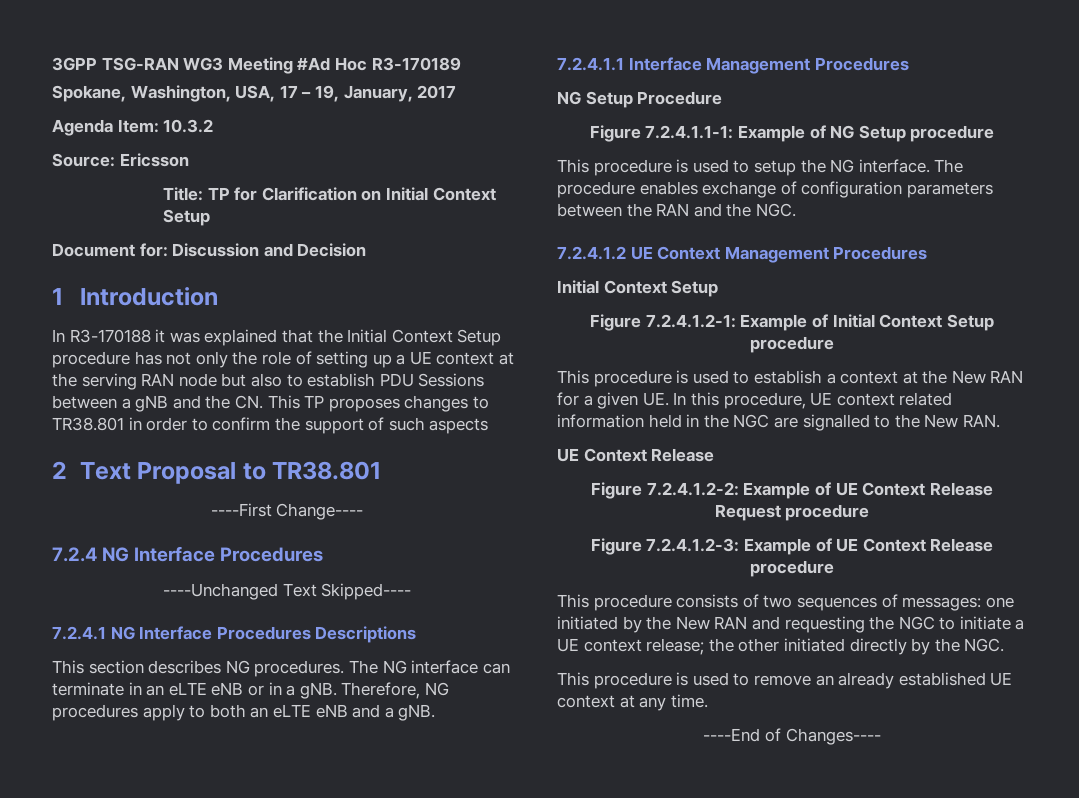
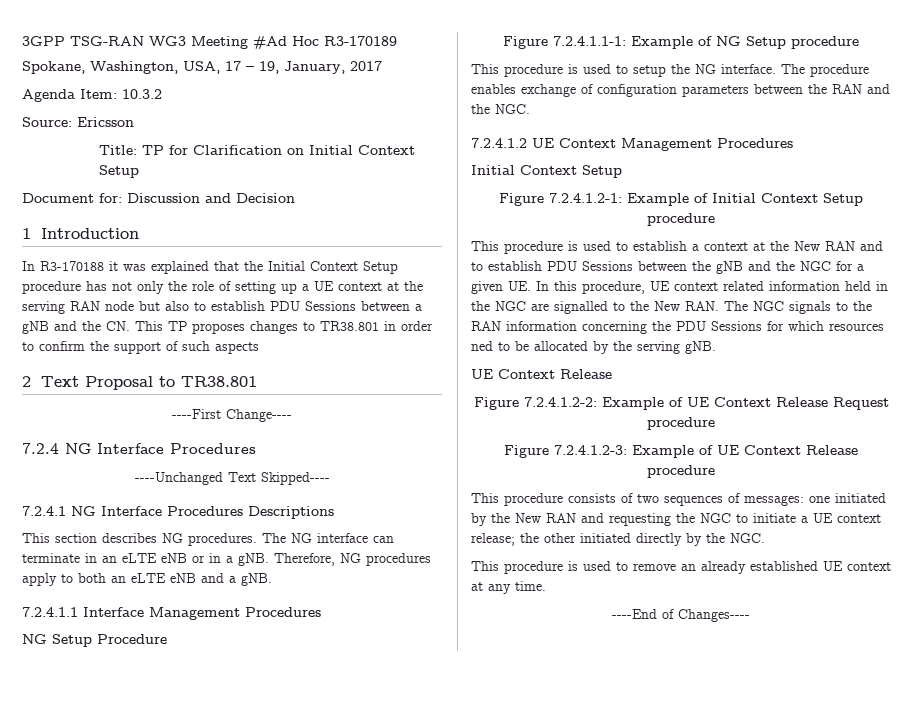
- This procedure is used to establish a context at the New RAN for a given UE. In this procedure, UE context related information held in the NGC are signalled to the New RAN.
+ This procedure is used to establish a context at the New RAN and to establish PDU Sessions between the gNB and the NGC for a given UE. In this procedure, UE context related information held in the NGC are signalled to the New RAN. The NGC signals to the RAN information concerning the PDU Sessions for which resources ned to be allocated by the serving gNB.

